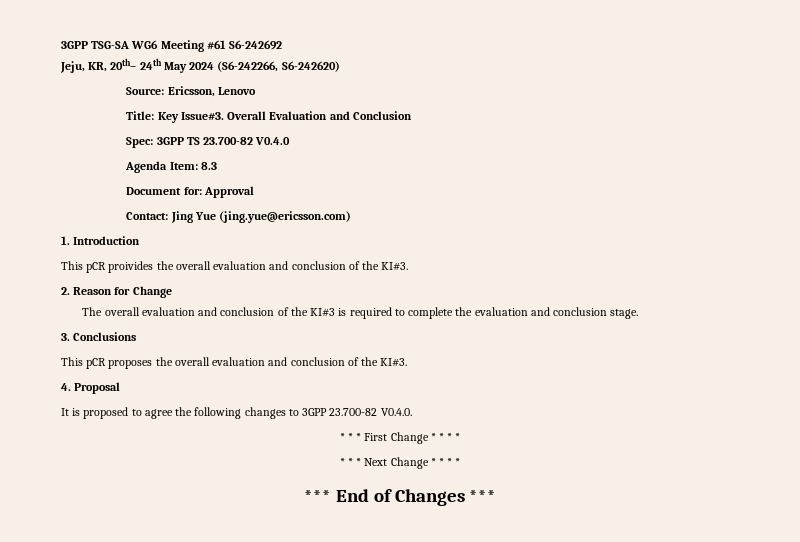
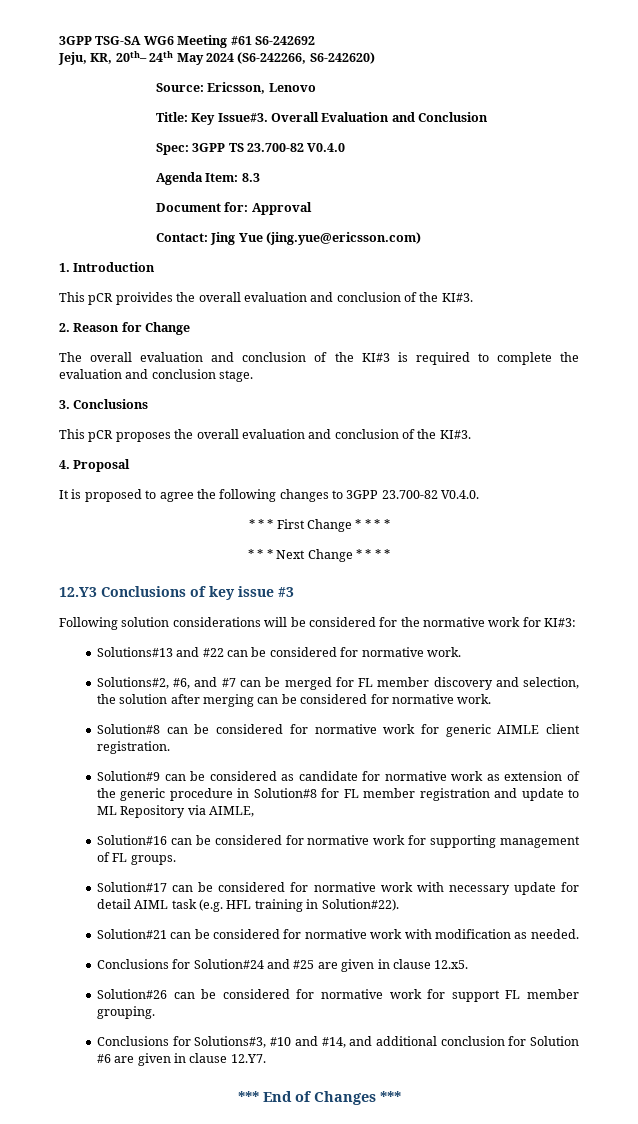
+ 12.Y3 Conclusions of key issue #3
+ Following solution considerations will be considered for the normative work for KI#3:
+ Solutions#13 and #22 can be considered for normative work.
+ Solutions#2, #6, and #7 can be merged for FL member discovery and selection, the solution after merging can be considered for normative work.
+ Solution#8 can be considered for normative work for generic AIMLE client registration.
+ Solution#9 can be considered as candidate for normative work as extension of the generic procedure in Solution#8 for FL member registration and update to ML Repository via AIMLE,
+ Solution#16 can be considered for normative work for supporting management of FL groups.
+ Solution#17 can be considered for normative work with necessary update for detail AIML task (e.g. HFL training in Solution#22).
+ Solution#21 can be considered for normative work with modification as needed.
+ Conclusions for Solution#24 and #25 are given in clause 12.x5.
+ Solution#26 can be considered for normative work for support FL member grouping.
+ Conclusions for Solutions#3, #10 and #14, and additional conclusion for Solution #6 are given in clause 12.Y7.

